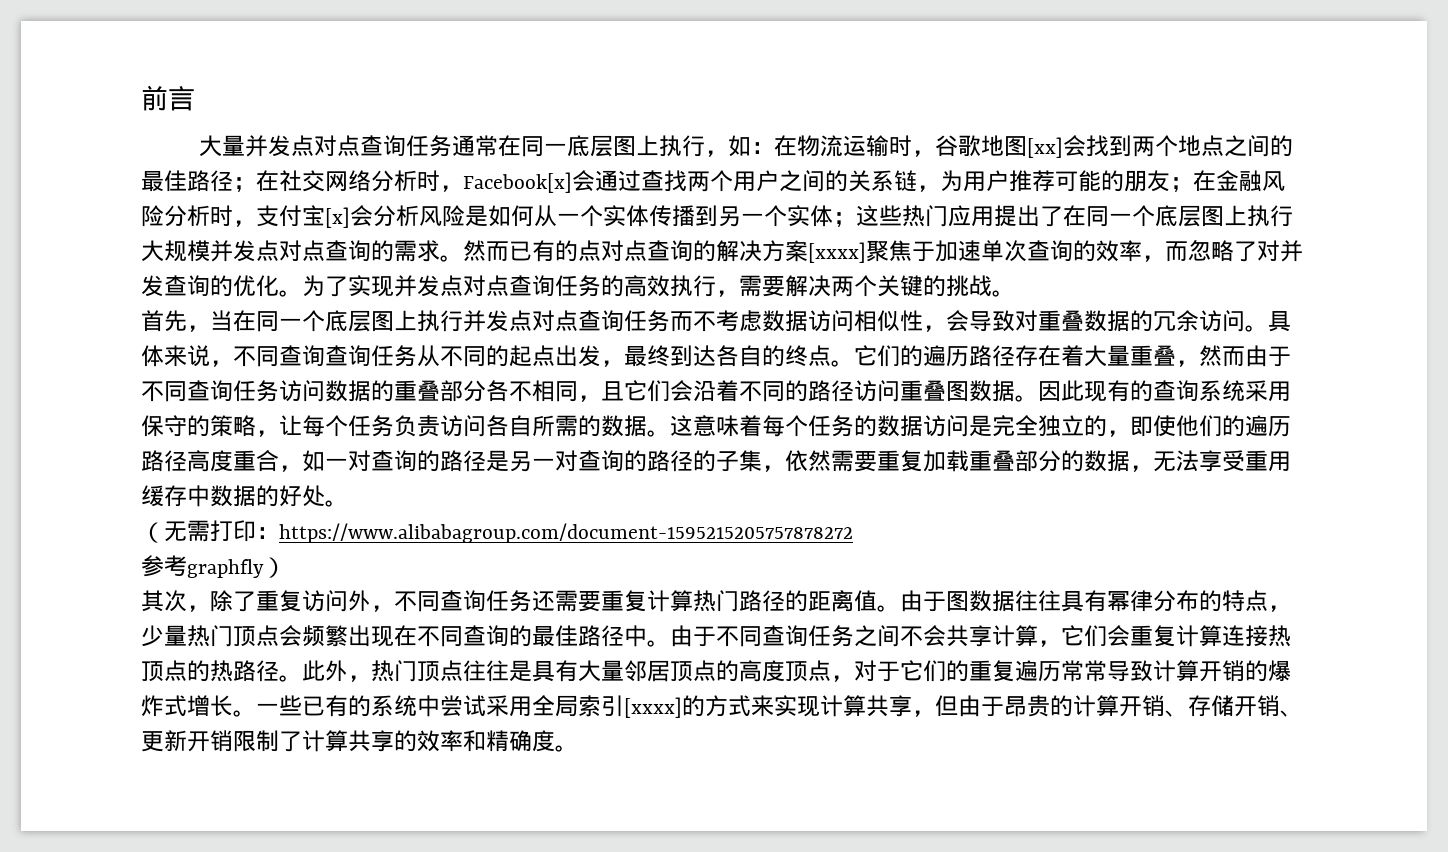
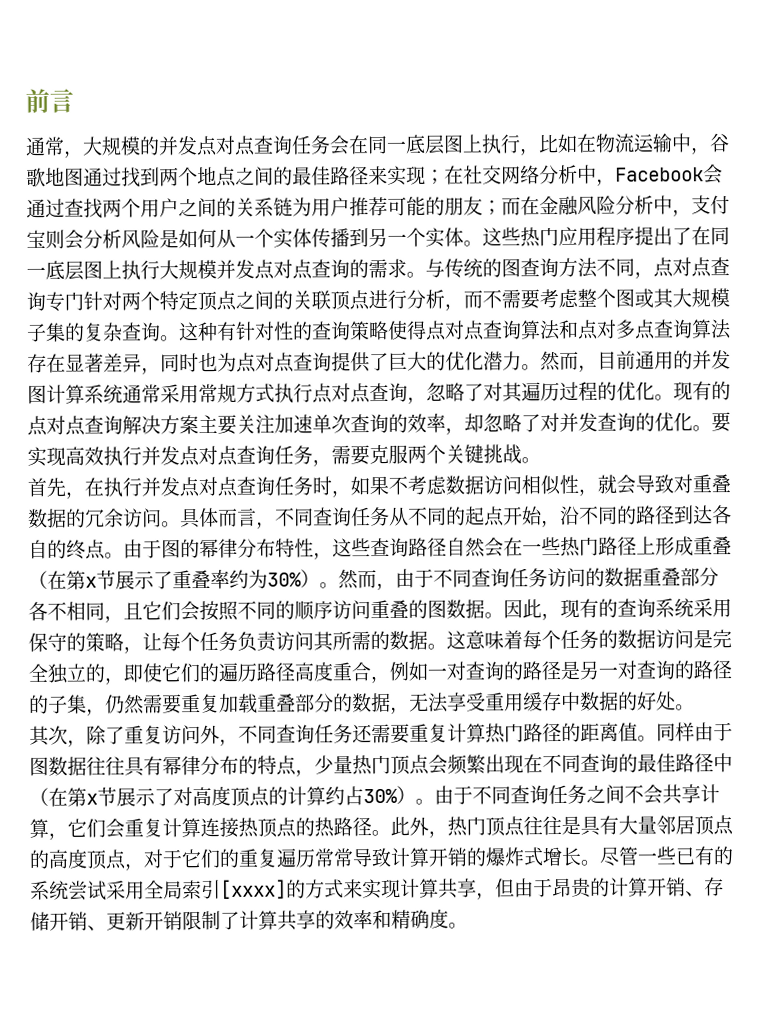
- 大量并发点对点查询任务通常在同一底层图上执行，如：在物流运输时，谷歌地图[xx]会找到两个地点之间的最佳路径；
+ 通常，大规模的并发点对点查询任务会在同一底层图上执行，比如在物流运输中，谷歌地图通过找到两个地点之间的最佳路径来实现；
- 在社交网络分析时，Facebook[x]会通过查找两个用户之间的关系链，为用户推荐可能的朋友；
+ 在社交网络分析中，Facebook会通过查找两个用户之间的关系链为用户推荐可能的朋友；
- 在金融风险分析时，支付宝[x]会分析风险是如何从一个实体传播到另一个实体；
+ 而在金融风险分析中，支付宝则会分析风险是如何从一个实体传播到另一个实体。
- 这些热门应用提出了在同一个底层图上执行大规模并发点对点查询的需求。
+ 这些热门应用程序提出了在同一底层图上执行大规模并发点对点查询的需求。
- 然而已有的点对点查询的解决方案[xxxx]聚焦于加速单次查询的效率，而忽略了对并发查询的优化。
+ 与传统的图查询方法不同，点对点查询专门针对两个特定顶点之间的关联顶点进行分析，而不需要考虑整个图或其大规模子集的复杂查询。这种有针对性的查询策略使得点对点查询算法和点对多点查询算法存在显著差异，同时也为点对点查询提供了巨大的优化潜力。然而，目前通用的并发图计算系统通常采用常规方式执行点对点查询，忽略了对其遍历过程的优化。现有的点对点查询解决方案主要关注加速单次查询的效率，却忽略了对并发查询的优化。
- 为了实现并发点对点查询任务的高效执行，需要解决两个关键的挑战。
- 首先，当在同一个底层图上执行并发点对点查询任务而不考虑数据访问相似性，会导致对重叠数据的冗余访问。
+ 要实现高效执行并发点对点查询任务，需要克服两个关键挑战。
+ 首先，在执行并发点对点查询任务时，如果不考虑数据访问相似性，就会导致对重叠数据的冗余访问。
- 具体来说，不同查询查询任务从不同的起点出发，最终到达各自的终点。它们的遍历路径存在着大量重叠，然而由于不同查询任务访问数据的重叠部分各不相同，且它们会沿着不同的路径访问重叠图数据。
+ 具体而言，不同查询任务从不同的起点开始，沿不同的路径到达各自的终点。由于图的幂律分布特性，这些查询路径自然会在一些热门路径上形成重叠（在第x节展示了重叠率约为30%）。然而，由于不同查询任务访问的数据重叠部分各不相同，且它们会按照不同的顺序访问重叠的图数据。
- 因此现有的查询系统采用保守的策略，让每个任务负责访问各自所需的数据。
+ 因此，现有的查询系统采用保守的策略，让每个任务负责访问其所需的数据。
- 这意味着每个任务的数据访问是完全独立的，即使他们的遍历路径高度重合，如一对查询的路径是另一对查询的路径的子集，依然需要重复加载重叠部分的数据，无法享受重用缓存中数据的好处。
+ 这意味着每个任务的数据访问是完全独立的，即使它们的遍历路径高度重合，例如一对查询的路径是另一对查询的路径的子集，仍然需要重复加载重叠部分的数据，无法享受重用缓存中数据的好处。
- （无需打印：https://www.alibabagroup.com/document-1595215205757878272
- 参考graphfly）
- 由于图数据往往具有幂律分布的特点，少量热门顶点会频繁出现在不同查询的最佳路径中。
+ 同样由于图数据往往具有幂律分布的特点，少量热门顶点会频繁出现在不同查询的最佳路径中（在第x节展示了对高度顶点的计算约占30%）。
- 一些已有的系统中尝试采用全局索引[xxxx]的方式来实现计算共享，但由于昂贵的计算开销、存储开销、更新开销限制了计算共享的效率和精确度。
+ 尽管一些已有的系统尝试采用全局索引[xxxx]的方式来实现计算共享，但由于昂贵的计算开销、存储开销、更新开销限制了计算共享的效率和精确度。

